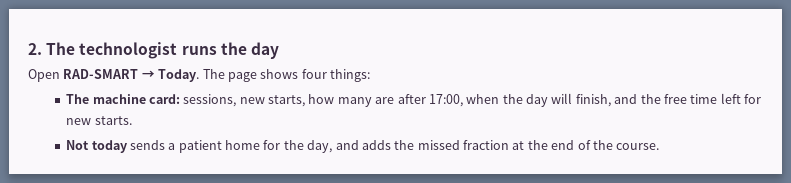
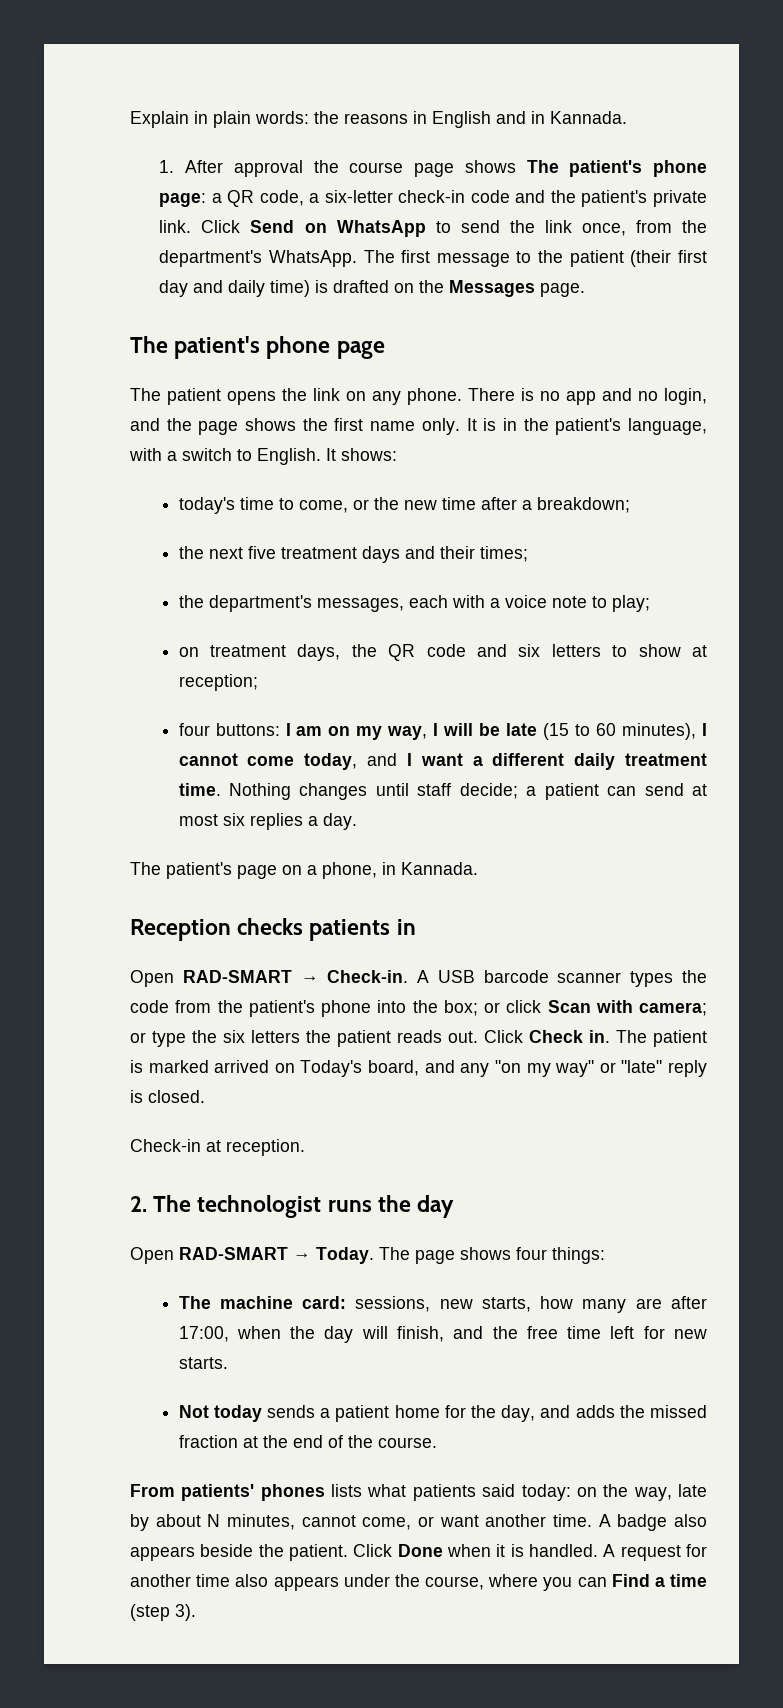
+ Explain in plain words: the reasons in English and in Kannada.
+ 1. After approval the course page shows The patient's phone page: a QR code, a six-letter check-in code and the patient's private link. Click Send on WhatsApp to send the link once, from the department's WhatsApp. The first message to the patient (their first day and daily time) is drafted on the Messages page.
+ The patient's phone page
+ The patient opens the link on any phone. There is no app and no login, and the page shows the first name only. It is in the patient's language, with a switch to English. It shows:
+ today's time to come, or the new time after a breakdown;
+ the next five treatment days and their times;
+ the department's messages, each with a voice note to play;
+ on treatment days, the QR code and six letters to show at reception;
+ four buttons: I am on my way, I will be late (15 to 60 minutes), I cannot come today, and I want a different daily treatment time. Nothing changes until staff decide; a patient can send at most six replies a day.
+ The patient's page on a phone, in Kannada.
+ Reception checks patients in
+ Open RAD-SMART → Check-in. A USB barcode scanner types the code from the patient's phone into the box; or click Scan with camera; or type the six letters the patient reads out. Click Check in. The patient is marked arrived on Today's board, and any "on my way" or "late" reply is closed.
+ Check-in at reception.
+ From patients' phones lists what patients said today: on the way, late by about N minutes, cannot come, or want another time. A badge also appears beside the patient. Click Done when it is handled. A request for another time also appears under the course, where you can Find a time (step 3).

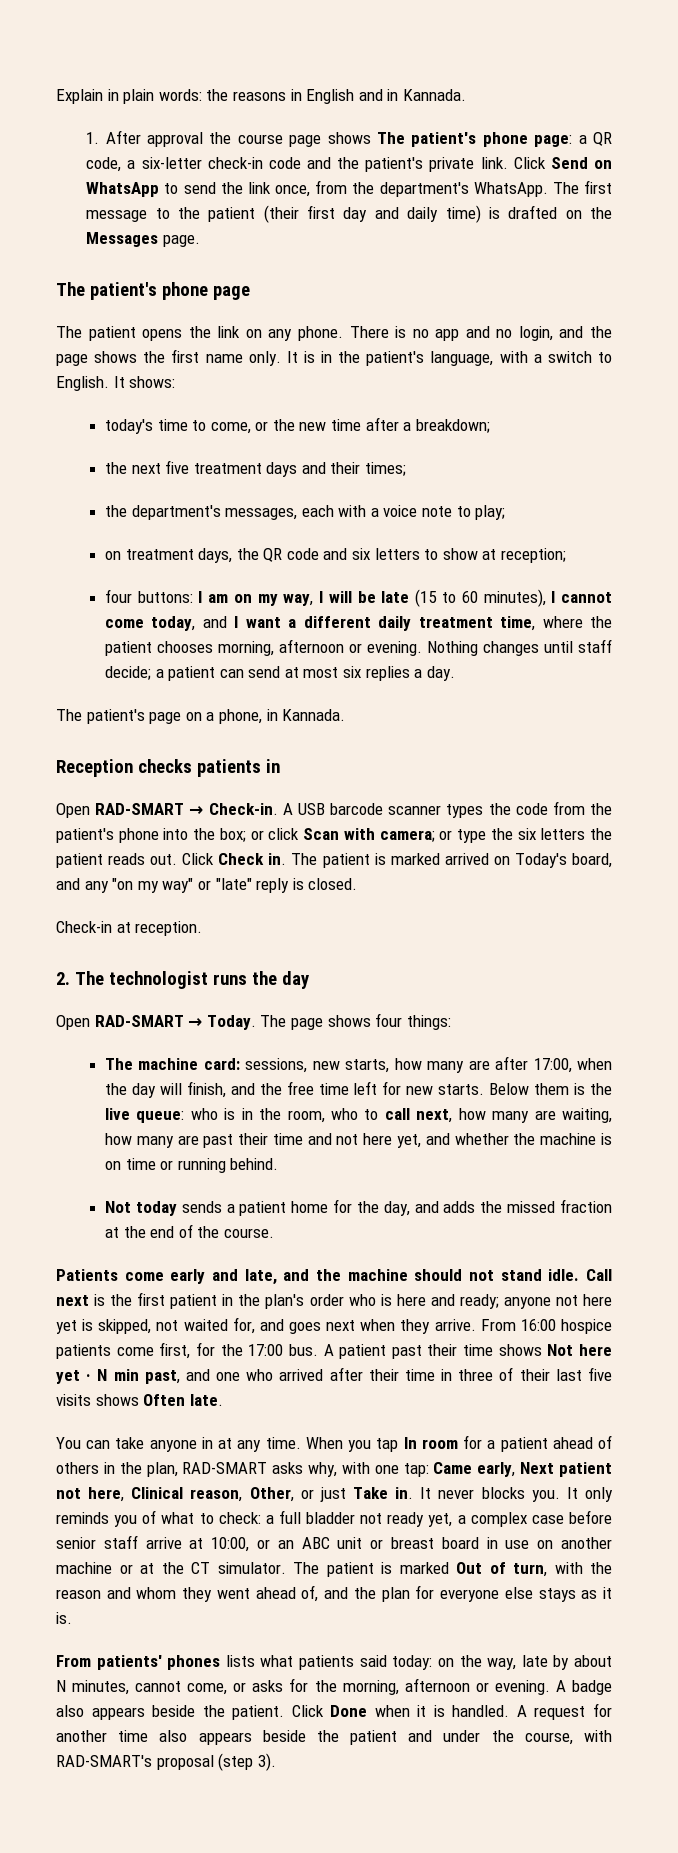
- four buttons: I am on my way, I will be late (15 to 60 minutes), I cannot come today, and I want a different daily treatment time.
+ four buttons: I am on my way, I will be late (15 to 60 minutes), I cannot come today, and I want a different daily treatment time, where the patient chooses morning, afternoon or evening.
+ Below them is the live queue: who is in the room, who to call next, how many are waiting, how many are past their time and not here yet, and whether the machine is on time or running behind.
+ Patients come early and late, and the machine should not stand idle. Call next is the first patient in the plan's order who is here and ready; anyone not here yet is skipped, not waited for, and goes next when they arrive. From 16:00 hospice patients come first, for the 17:00 bus. A patient past their time shows Not here yet · N min past, and one who arrived after their time in three of their last five visits shows Often late.
+ You can take anyone in at any time. When you tap In room for a patient ahead of others in the plan, RAD-SMART asks why, with one tap: Came early, Next patient not here, Clinical reason, Other, or just Take in. It never blocks you. It only reminds you of what to check: a full bladder not ready yet, a complex case before senior staff arrive at 10:00, or an ABC unit or breast board in use on another machine or at the CT simulator. The patient is marked Out of turn, with the reason and whom they went ahead of, and the plan for everyone else stays as it is.
- From patients' phones lists what patients said today: on the way, late by about N minutes, cannot come, or want another time.
+ From patients' phones lists what patients said today: on the way, late by about N minutes, cannot come, or asks for the morning, afternoon or evening.
- A request for another time also appears under the course, where you can Find a time (step 3).
+ A request for another time also appears beside the patient and under the course, with RAD-SMART's proposal (step 3).

